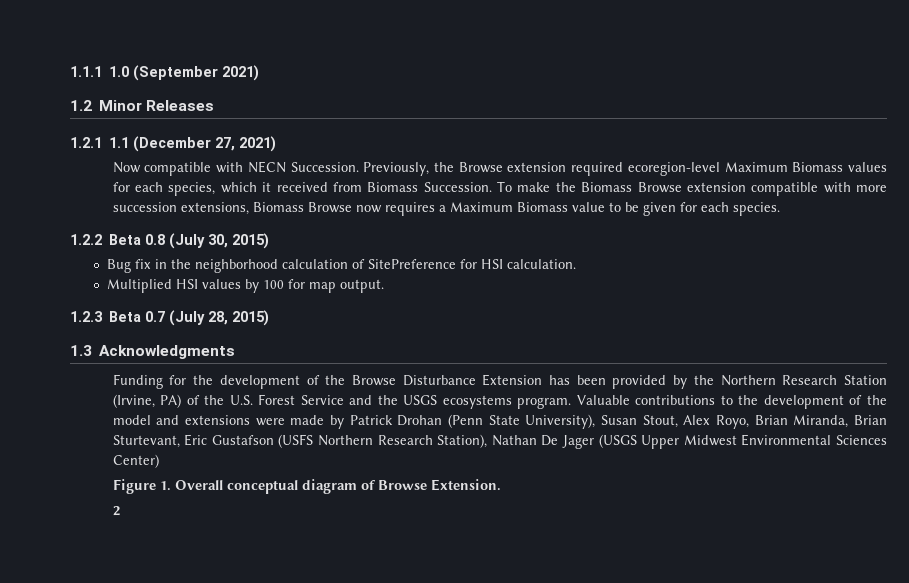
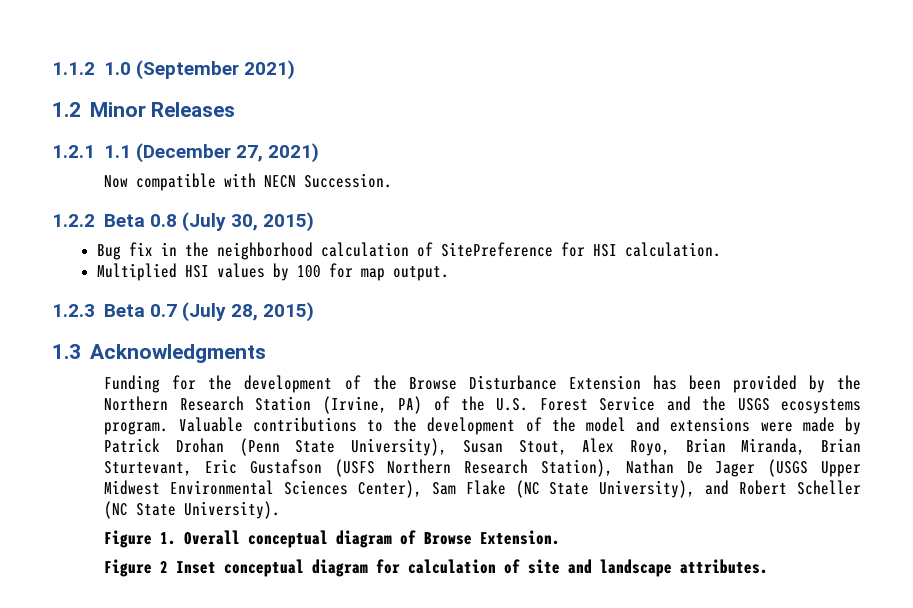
- 1.1.1 1.0 (September 2021)
+ 1.1.2 1.0 (September 2021)
- Previously, the Browse extension required ecoregion-level Maximum Biomass values for each species, which it received from Biomass Succession. To make the Biomass Browse extension compatible with more succession extensions, Biomass Browse now requires a Maximum Biomass value to be given for each species.
- Valuable contributions to the development of the model and extensions were made by Patrick Drohan (Penn State University), Susan Stout, Alex Royo, Brian Miranda, Brian Sturtevant, Eric Gustafson (USFS Northern Research Station), Nathan De Jager (USGS Upper Midwest Environmental Sciences Center)
+ Valuable contributions to the development of the model and extensions were made by Patrick Drohan (Penn State University), Susan Stout, Alex Royo, Brian Miranda, Brian Sturtevant, Eric Gustafson (USFS Northern Research Station), Nathan De Jager (USGS Upper Midwest Environmental Sciences Center), Sam Flake (NC State University), and Robert Scheller (NC State University).
- 2
+ Figure 2 Inset conceptual diagram for calculation of site and landscape attributes.

